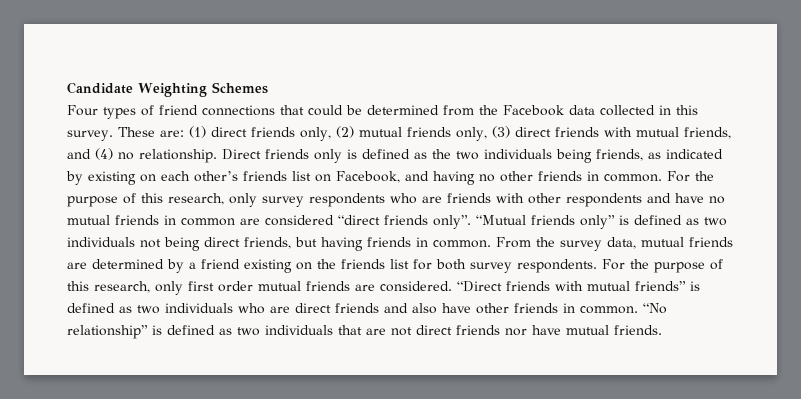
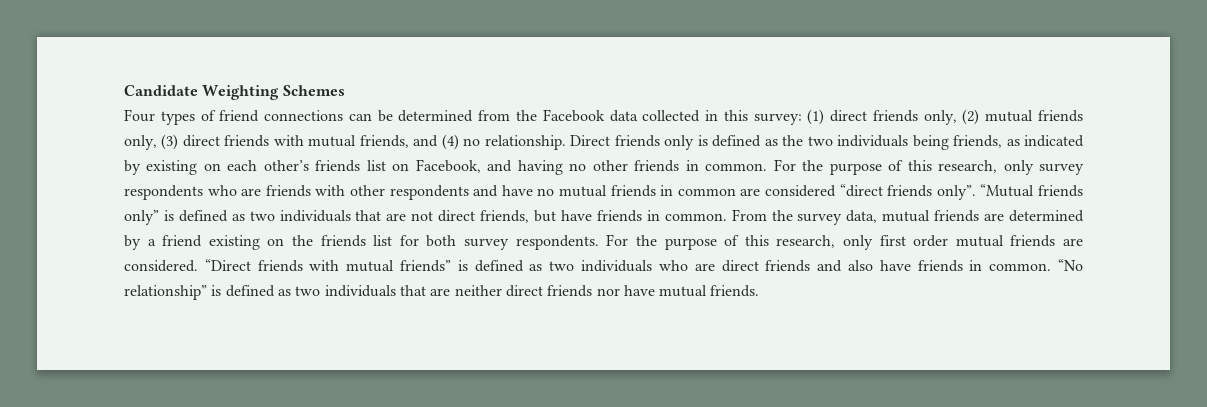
- Four types of friend connections that could be determined from the Facebook data collected in this survey. These are: (1) direct friends only, (2) mutual friends only, (3) direct friends with mutual friends, and (4) no relationship.
+ Four types of friend connections can be determined from the Facebook data collected in this survey: (1) direct friends only, (2) mutual friends only, (3) direct friends with mutual friends, and (4) no relationship.
- “Mutual friends only” is defined as two individuals not being direct friends, but having friends in common.
+ “Mutual friends only” is defined as two individuals that are not direct friends, but have friends in common.
- “Direct friends with mutual friends” is defined as two individuals who are direct friends and also have other friends in common.
+ “Direct friends with mutual friends” is defined as two individuals who are direct friends and also have friends in common.
- “No relationship” is defined as two individuals that are not direct friends nor have mutual friends.
+ “No relationship” is defined as two individuals that are neither direct friends nor have mutual friends.

